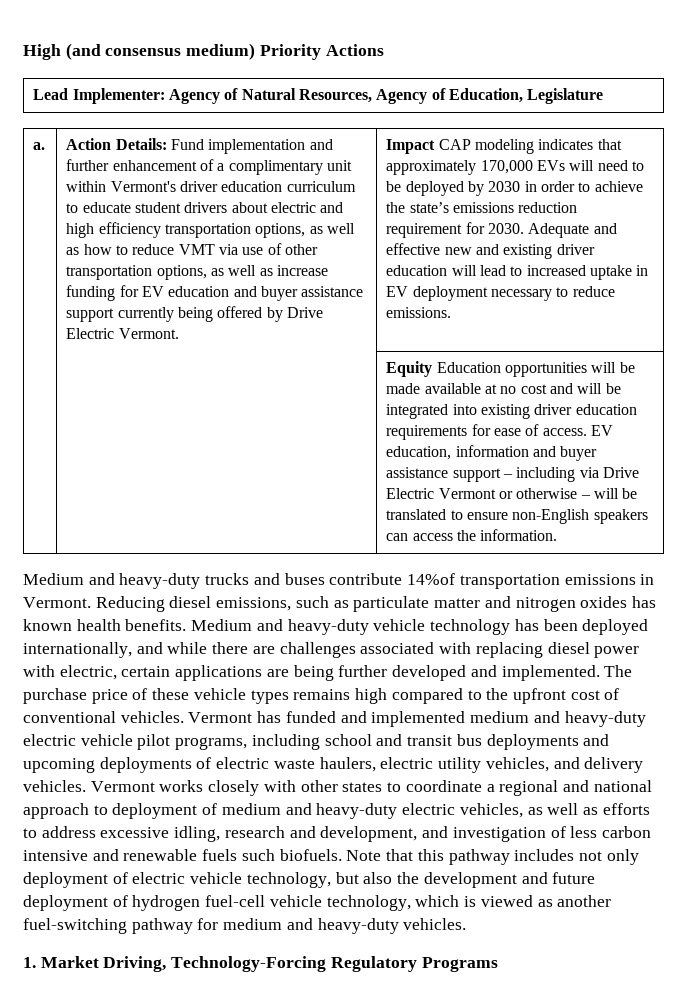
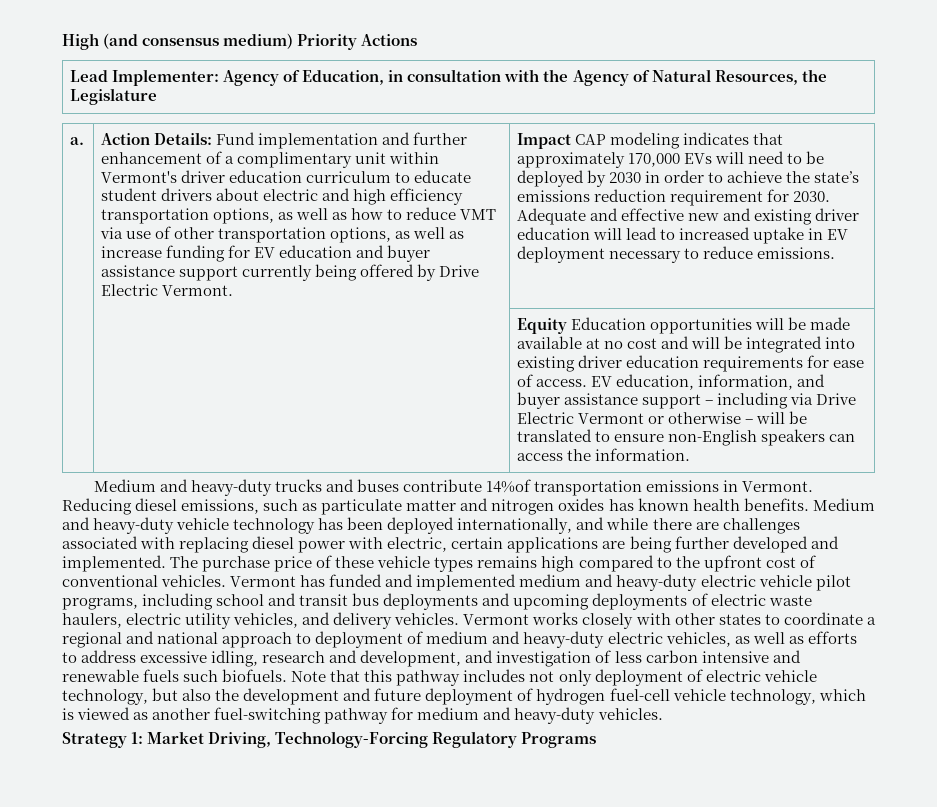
- Lead Implementer: Agency of Natural Resources, Agency of Education, Legislature
+ Lead Implementer: Agency of Education, in consultation with the Agency of Natural Resources, the Legislature
- EV education, information and buyer assistance support – including via Drive Electric Vermont or otherwise – will be translated to ensure non-English speakers can access the information.
+ EV education, information, and buyer assistance support – including via Drive Electric Vermont or otherwise – will be translated to ensure non-English speakers can access the information.
- 1. Market Driving, Technology-Forcing Regulatory Programs
+ Strategy 1: Market Driving, Technology-Forcing Regulatory Programs

